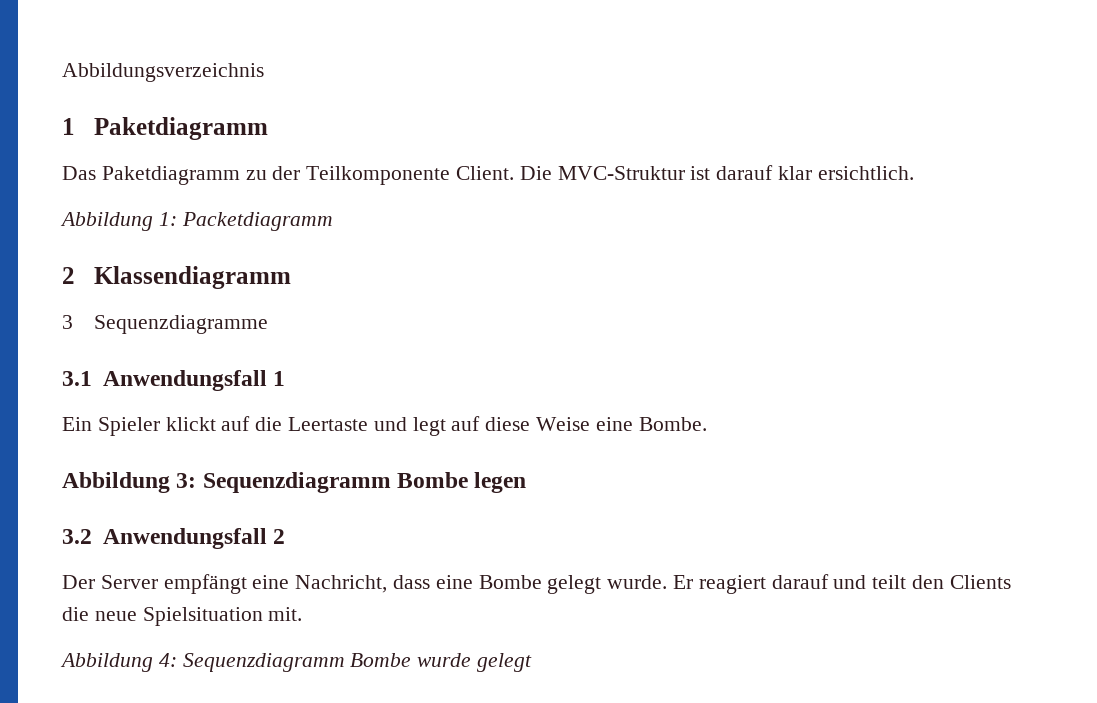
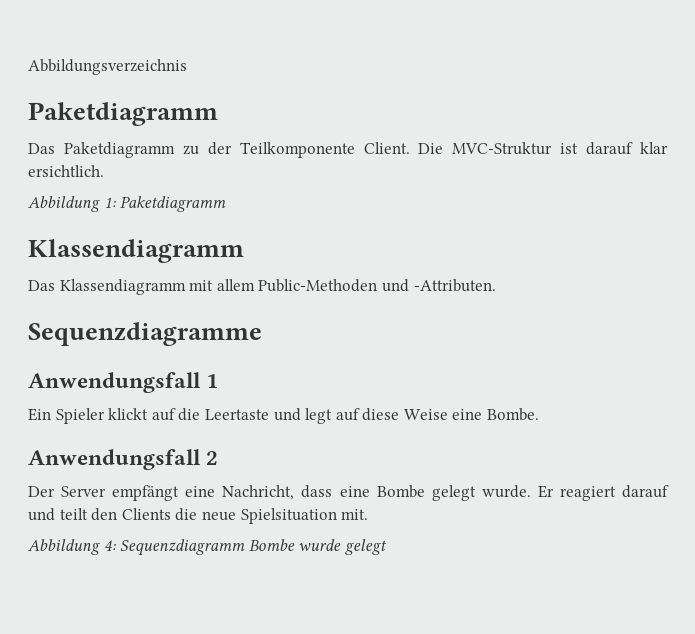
  Abbildungsverzeichnis
- 1 Paketdiagramm
+ Paketdiagramm
- Abbildung 1: Packetdiagramm
- 2 Klassendiagramm
+ Abbildung 1: Paketdiagramm
+ Klassendiagramm
- 3 Sequenzdiagramme
+ Das Klassendiagramm mit allem Public-Methoden und -Attributen.
+ Sequenzdiagramme
- 3.1 Anwendungsfall 1
+ Anwendungsfall 1
- Abbildung 3: Sequenzdiagramm Bombe legen
- 3.2 Anwendungsfall 2
+ Anwendungsfall 2

